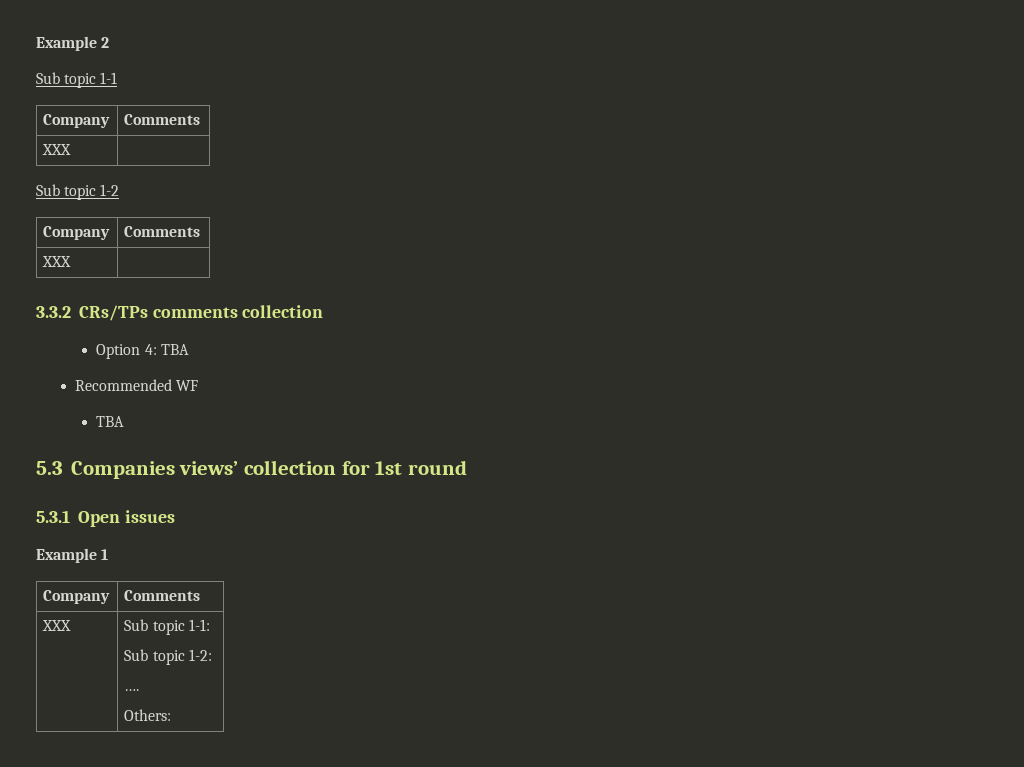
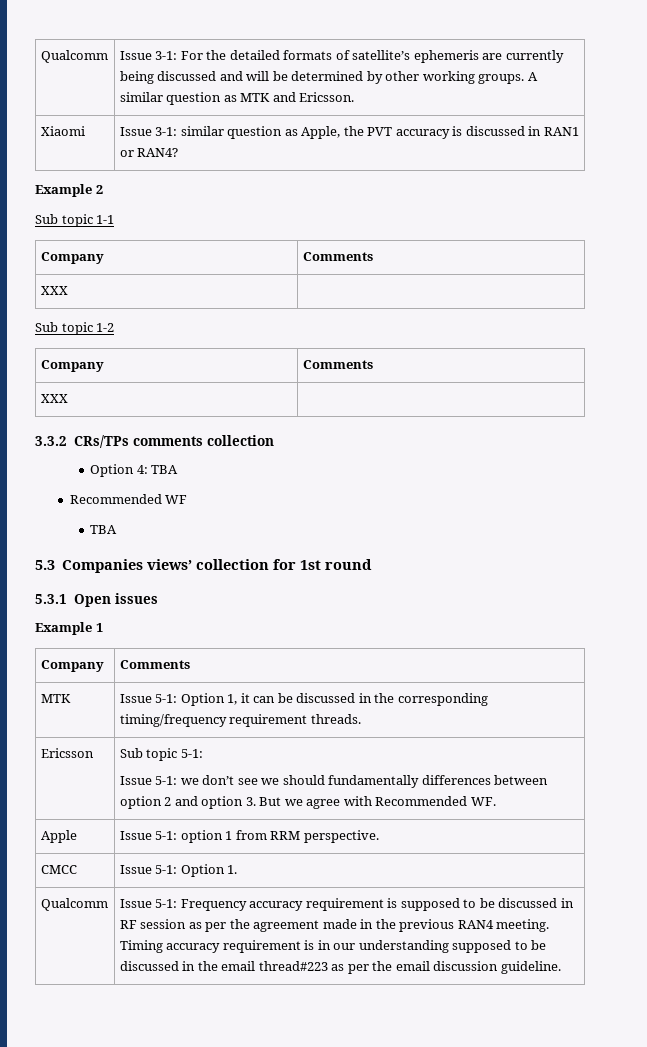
+ Qualcomm | Issue 3-1: For the detailed formats of satellite’s ephemeris are currently being discussed and will be determined by other working groups. A similar question as MTK and Ericsson.
+ Xiaomi | Issue 3-1: similar question as Apple, the PVT accuracy is discussed in RAN1 or RAN4?
- XXX | Sub topic 1-1:
- Sub topic 1-2:
- ….
- Others:
+ MTK | Issue 5-1: Option 1, it can be discussed in the corresponding timing/frequency requirement threads.
+ Ericsson | Sub topic 5-1:
+ Issue 5-1: we don’t see we should fundamentally differences between option 2 and option 3. But we agree with Recommended WF.
+ Apple | Issue 5-1: option 1 from RRM perspective.
+ CMCC | Issue 5-1: Option 1.
+ Qualcomm | Issue 5-1: Frequency accuracy requirement is supposed to be discussed in RF session as per the agreement made in the previous RAN4 meeting. Timing accuracy requirement is in our understanding supposed to be discussed in the email thread#223 as per the email discussion guideline.

